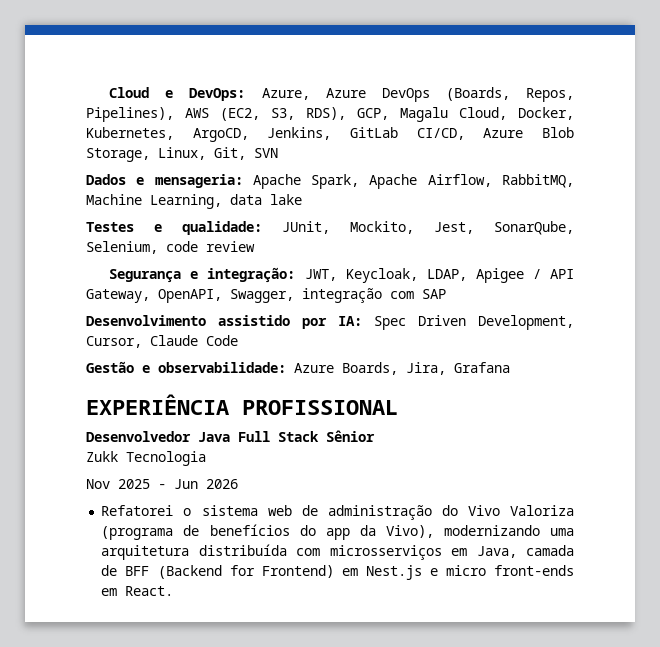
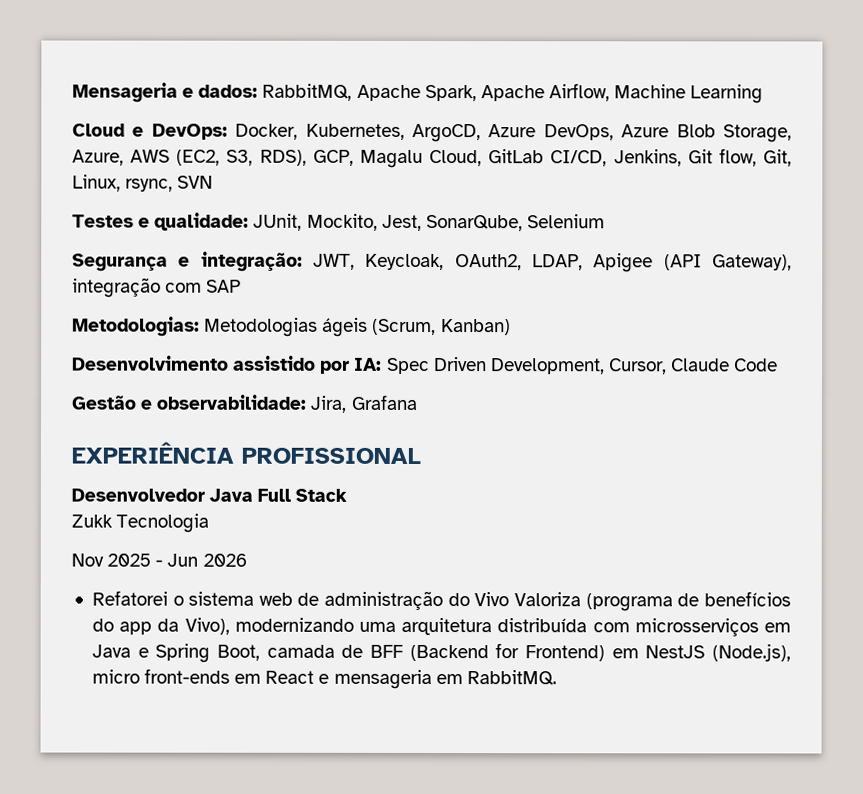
- Cloud e DevOps: Azure, Azure DevOps (Boards, Repos, Pipelines), AWS (EC2, S3, RDS), GCP, Magalu Cloud, Docker, Kubernetes, ArgoCD, Jenkins, GitLab CI/CD, Azure Blob Storage, Linux, Git, SVN
- Dados e mensageria: Apache Spark, Apache Airflow, RabbitMQ, Machine Learning, data lake
+ Mensageria e dados: RabbitMQ, Apache Spark, Apache Airflow, Machine Learning
+ Cloud e DevOps: Docker, Kubernetes, ArgoCD, Azure DevOps, Azure Blob Storage, Azure, AWS (EC2, S3, RDS), GCP, Magalu Cloud, GitLab CI/CD, Jenkins, Git flow, Git, Linux, rsync, SVN
- Testes e qualidade: JUnit, Mockito, Jest, SonarQube, Selenium, code review
+ Testes e qualidade: JUnit, Mockito, Jest, SonarQube, Selenium
- Segurança e integração: JWT, Keycloak, LDAP, Apigee / API Gateway, OpenAPI, Swagger, integração com SAP
+ Segurança e integração: JWT, Keycloak, OAuth2, LDAP, Apigee (API Gateway), integração com SAP
+ Metodologias: Metodologias ágeis (Scrum, Kanban)
- Gestão e observabilidade: Azure Boards, Jira, Grafana
+ Gestão e observabilidade: Jira, Grafana
- Desenvolvedor Java Full Stack Sênior
+ Desenvolvedor Java Full Stack
- Refatorei o sistema web de administração do Vivo Valoriza (programa de benefícios do app da Vivo), modernizando uma arquitetura distribuída com microsserviços em Java, camada de BFF (Backend for Frontend) em Nest.js e micro front-ends em React.
+ Refatorei o sistema web de administração do Vivo Valoriza (programa de benefícios do app da Vivo), modernizando uma arquitetura distribuída com microsserviços em Java e Spring Boot, camada de BFF (Backend for Frontend) em NestJS (Node.js), micro front-ends em React e mensageria em RabbitMQ.

